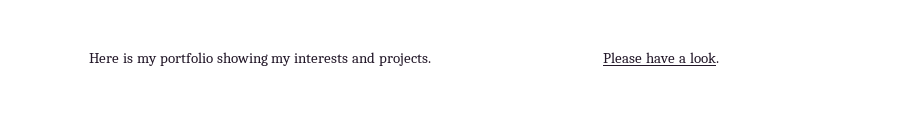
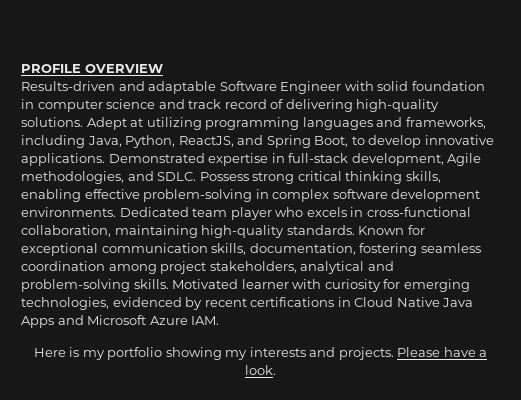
+ PROFILE OVERVIEW
+ Results-driven and adaptable Software Engineer with solid foundation in computer science and track record of delivering high-quality solutions. Adept at utilizing programming languages and frameworks, including Java, Python, ReactJS, and Spring Boot, to develop innovative applications. Demonstrated expertise in full-stack development, Agile methodologies, and SDLC. Possess strong critical thinking skills, enabling effective problem-solving in complex software development environments. Dedicated team player who excels in cross-functional collaboration, maintaining high-quality standards. Known for exceptional communication skills, documentation, fostering seamless coordination among project stakeholders, analytical and problem-solving skills. Motivated learner with curiosity for emerging technologies, evidenced by recent certifications in Cloud Native Java Apps and Microsoft Azure IAM.

